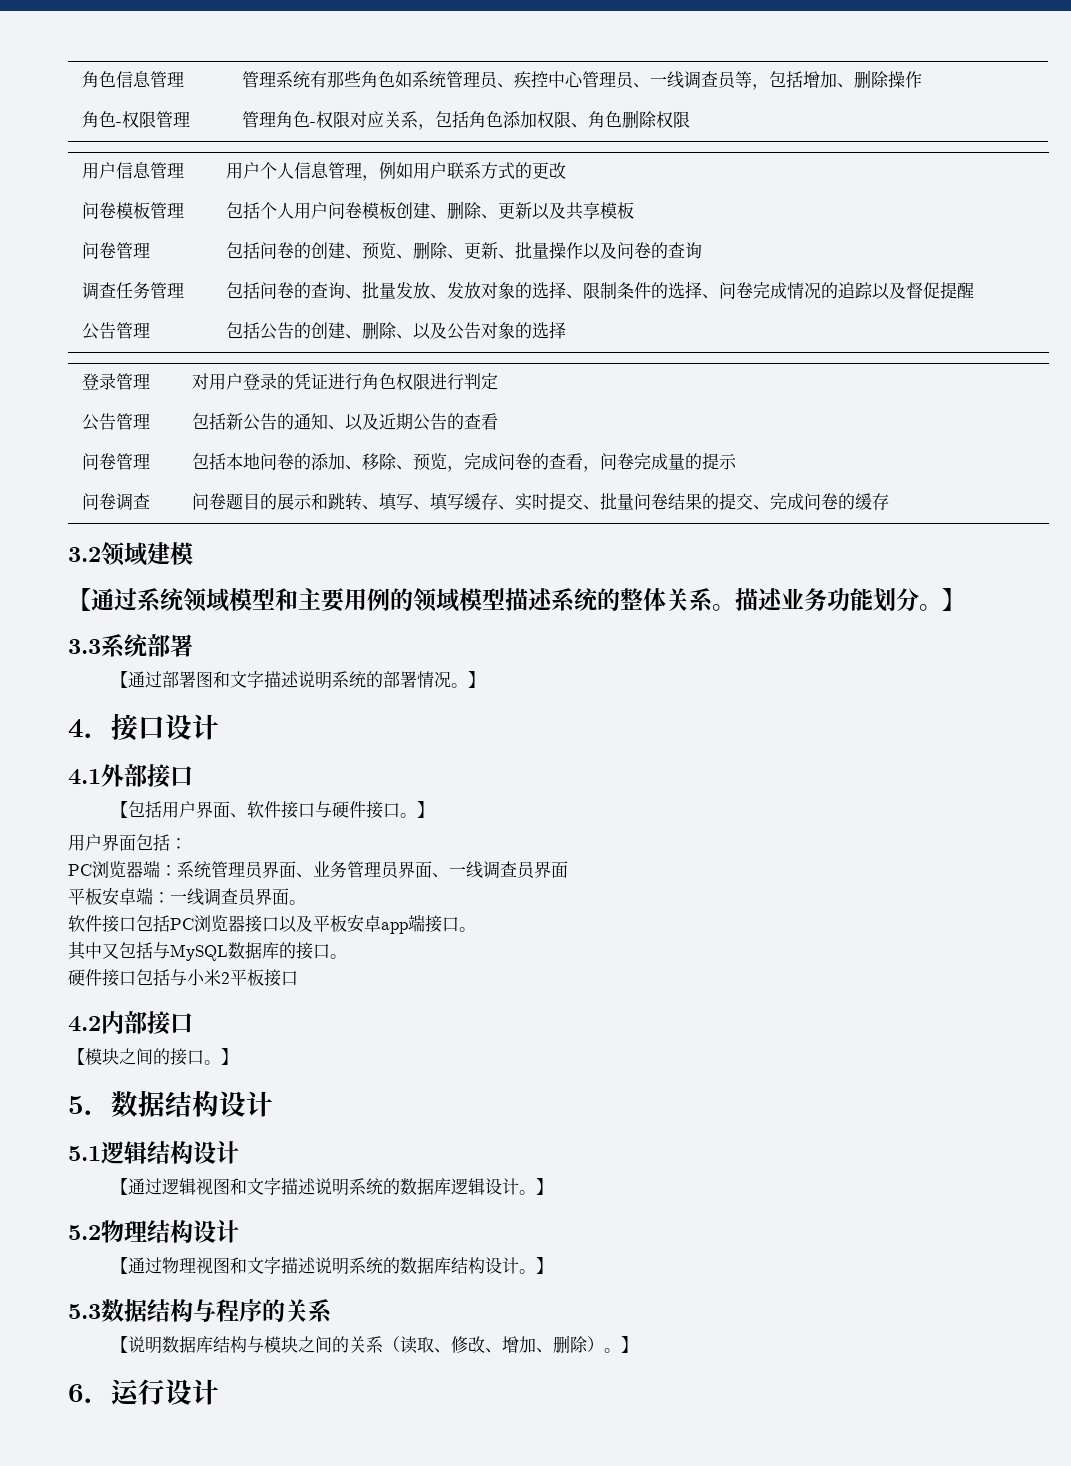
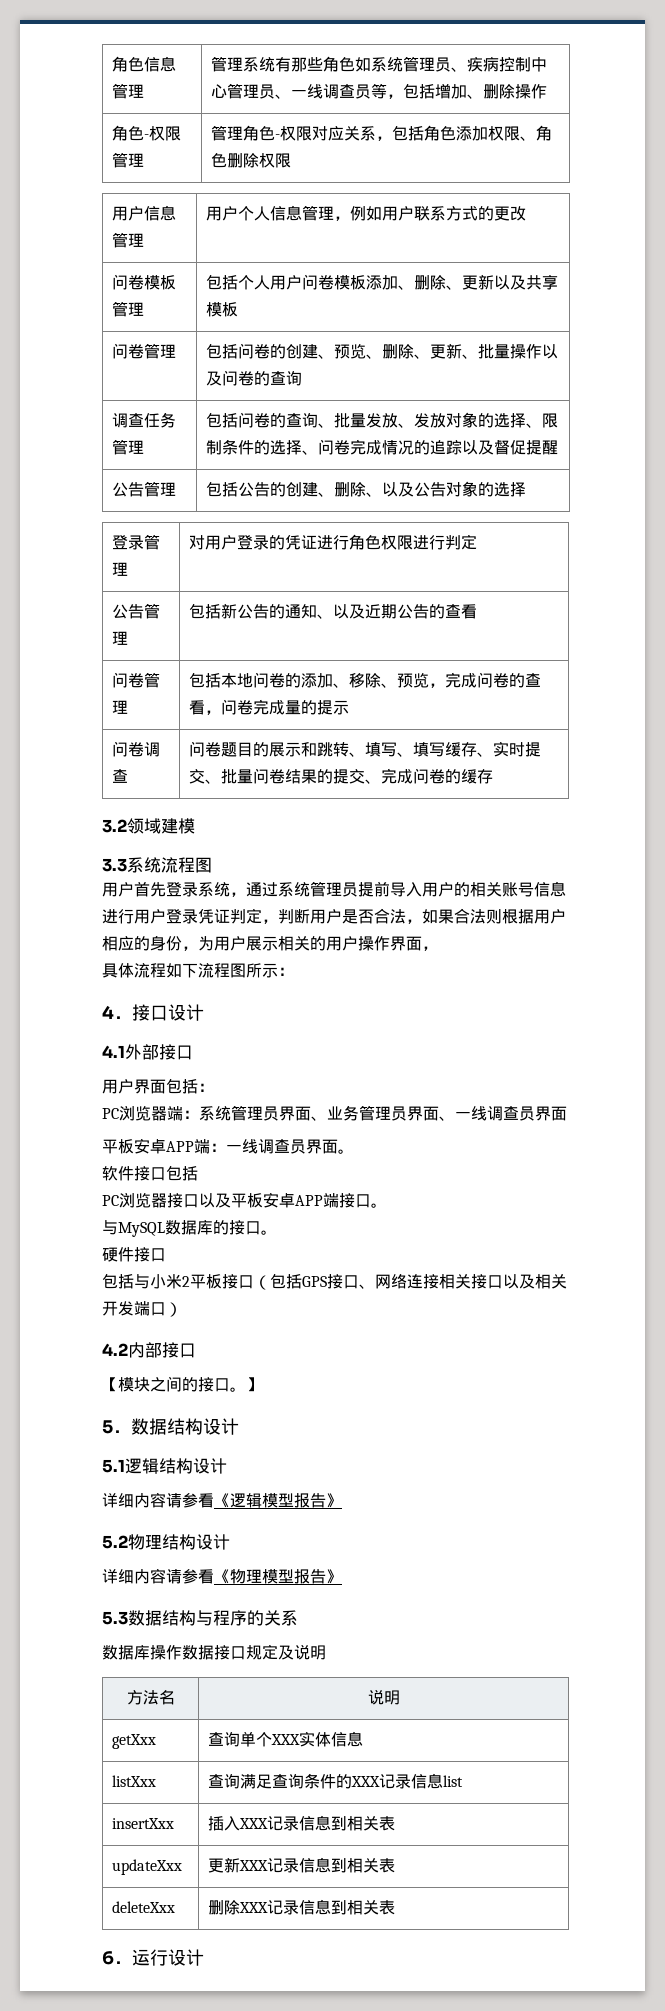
- 角色信息管理 | 管理系统有那些角色如系统管理员、疾控中心管理员、一线调查员等，包括增加、删除操作
+ 角色信息管理 | 管理系统有那些角色如系统管理员、疾病控制中心管理员、一线调查员等，包括增加、删除操作
- 问卷模板管理 | 包括个人用户问卷模板创建、删除、更新以及共享模板
+ 问卷模板管理 | 包括个人用户问卷模板添加、删除、更新以及共享模板
- 【通过系统领域模型和主要用例的领域模型描述系统的整体关系。描述业务功能划分。】
- 3.3系统部署
- 【通过部署图和文字描述说明系统的部署情况。】
+ 3.3系统流程图
+ 用户首先登录系统，通过系统管理员提前导入用户的相关账号信息进行用户登录凭证判定，判断用户是否合法，如果合法则根据用户相应的身份，为用户展示相关的用户操作界面，
+ 具体流程如下流程图所示：
- 【包括用户界面、软件接口与硬件接口。】
- 平板安卓端：一线调查员界面。
+ 平板安卓APP端：一线调查员界面。
- 软件接口包括PC浏览器接口以及平板安卓app端接口。
+ 软件接口包括
+ PC浏览器接口以及平板安卓APP端接口。
- 其中又包括与MySQL数据库的接口。
+ 与MySQL数据库的接口。
- 硬件接口包括与小米2平板接口
+ 硬件接口
+ 包括与小米2平板接口（包括GPS接口、网络连接相关接口以及相关开发端口）
- 【通过逻辑视图和文字描述说明系统的数据库逻辑设计。】
+ 详细内容请参看《逻辑模型报告》
  5.2物理结构设计
- 【通过物理视图和文字描述说明系统的数据库结构设计。】
+ 详细内容请参看《物理模型报告》
- 【说明数据库结构与模块之间的关系（读取、修改、增加、删除）。】
+ 数据库操作数据接口规定及说明
+ 方法名 | 说明
+ getXxx | 查询单个XXX实体信息
+ listXxx | 查询满足查询条件的XXX记录信息list
+ insertXxx | 插入XXX记录信息到相关表
+ updateXxx | 更新XXX记录信息到相关表
+ deleteXxx | 删除XXX记录信息到相关表

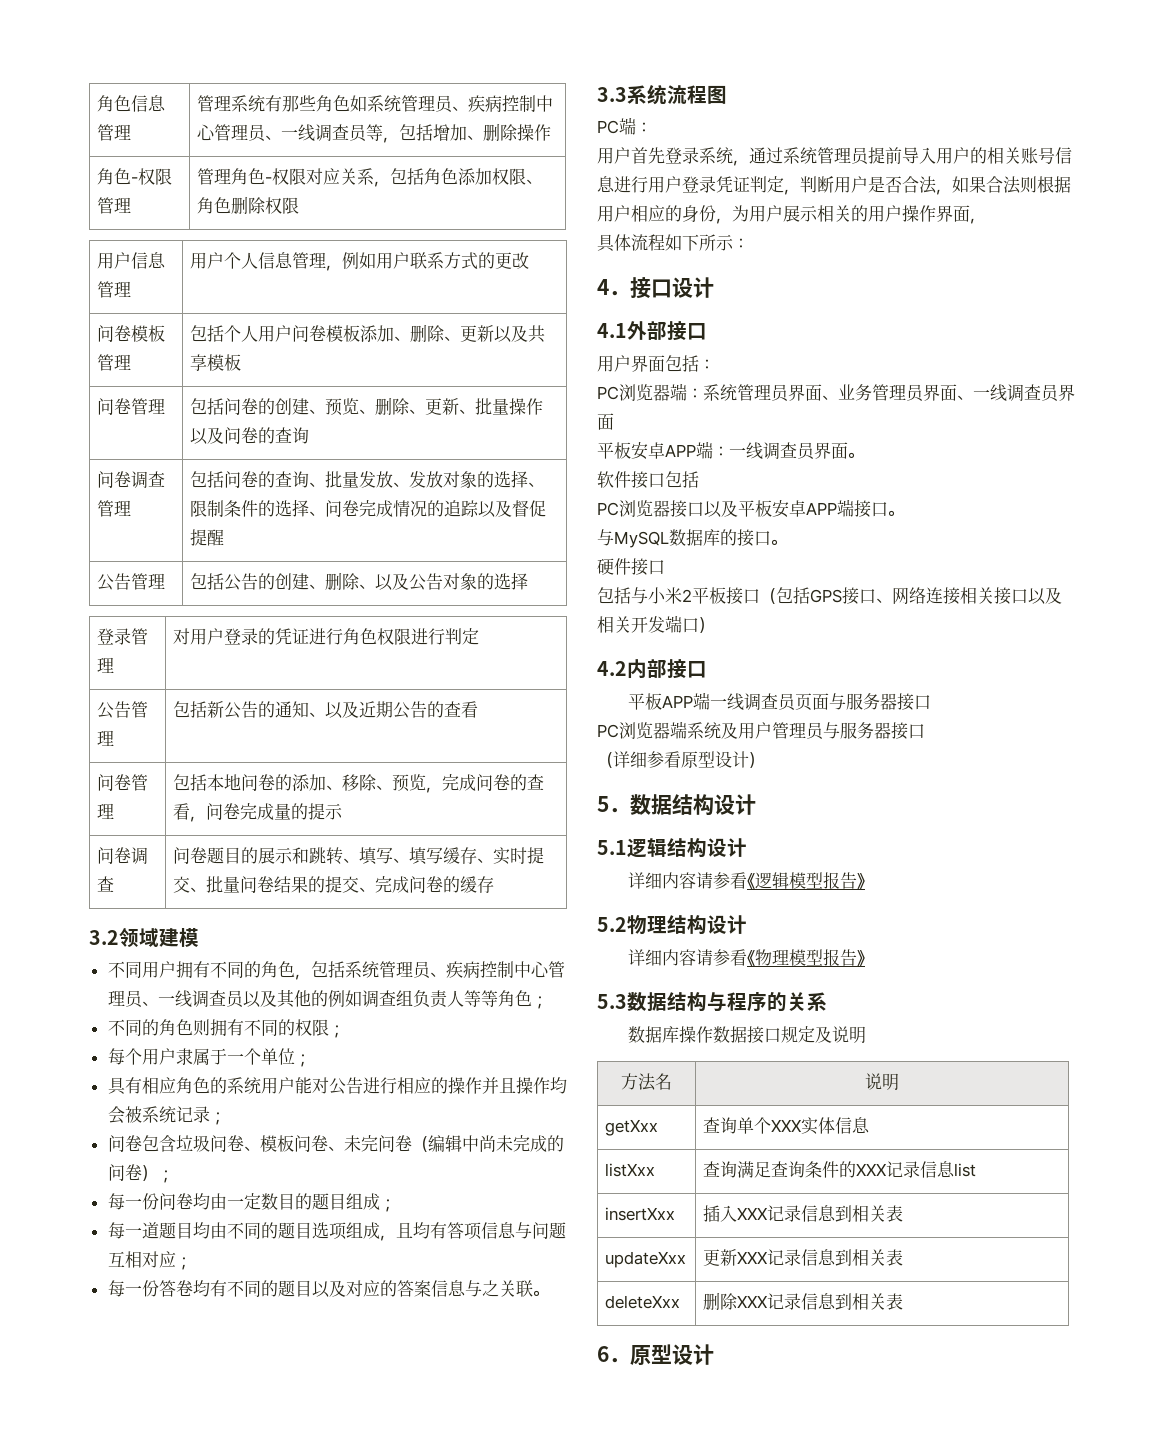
- 调查任务管理 | 包括问卷的查询、批量发放、发放对象的选择、限制条件的选择、问卷完成情况的追踪以及督促提醒
+ 问卷调查管理 | 包括问卷的查询、批量发放、发放对象的选择、限制条件的选择、问卷完成情况的追踪以及督促提醒
+ 不同用户拥有不同的角色，包括系统管理员、疾病控制中心管理员、一线调查员以及其他的例如调查组负责人等等角色；
+ 不同的角色则拥有不同的权限；
+ 每个用户隶属于一个单位；
+ 具有相应角色的系统用户能对公告进行相应的操作并且操作均会被系统记录；
+ 问卷包含垃圾问卷、模板问卷、未完问卷（编辑中尚未完成的问卷）；
+ 每一份问卷均由一定数目的题目组成；
+ 每一道题目均由不同的题目选项组成，且均有答项信息与问题互相对应；
+ 每一份答卷均有不同的题目以及对应的答案信息与之关联。
+ PC端：
- 具体流程如下流程图所示：
+ 具体流程如下所示：
- 【模块之间的接口。】
+ 平板APP端一线调查员页面与服务器接口
+ PC浏览器端系统及用户管理员与服务器接口
+ （详细参看原型设计）
- 6．运行设计
+ 6．原型设计

